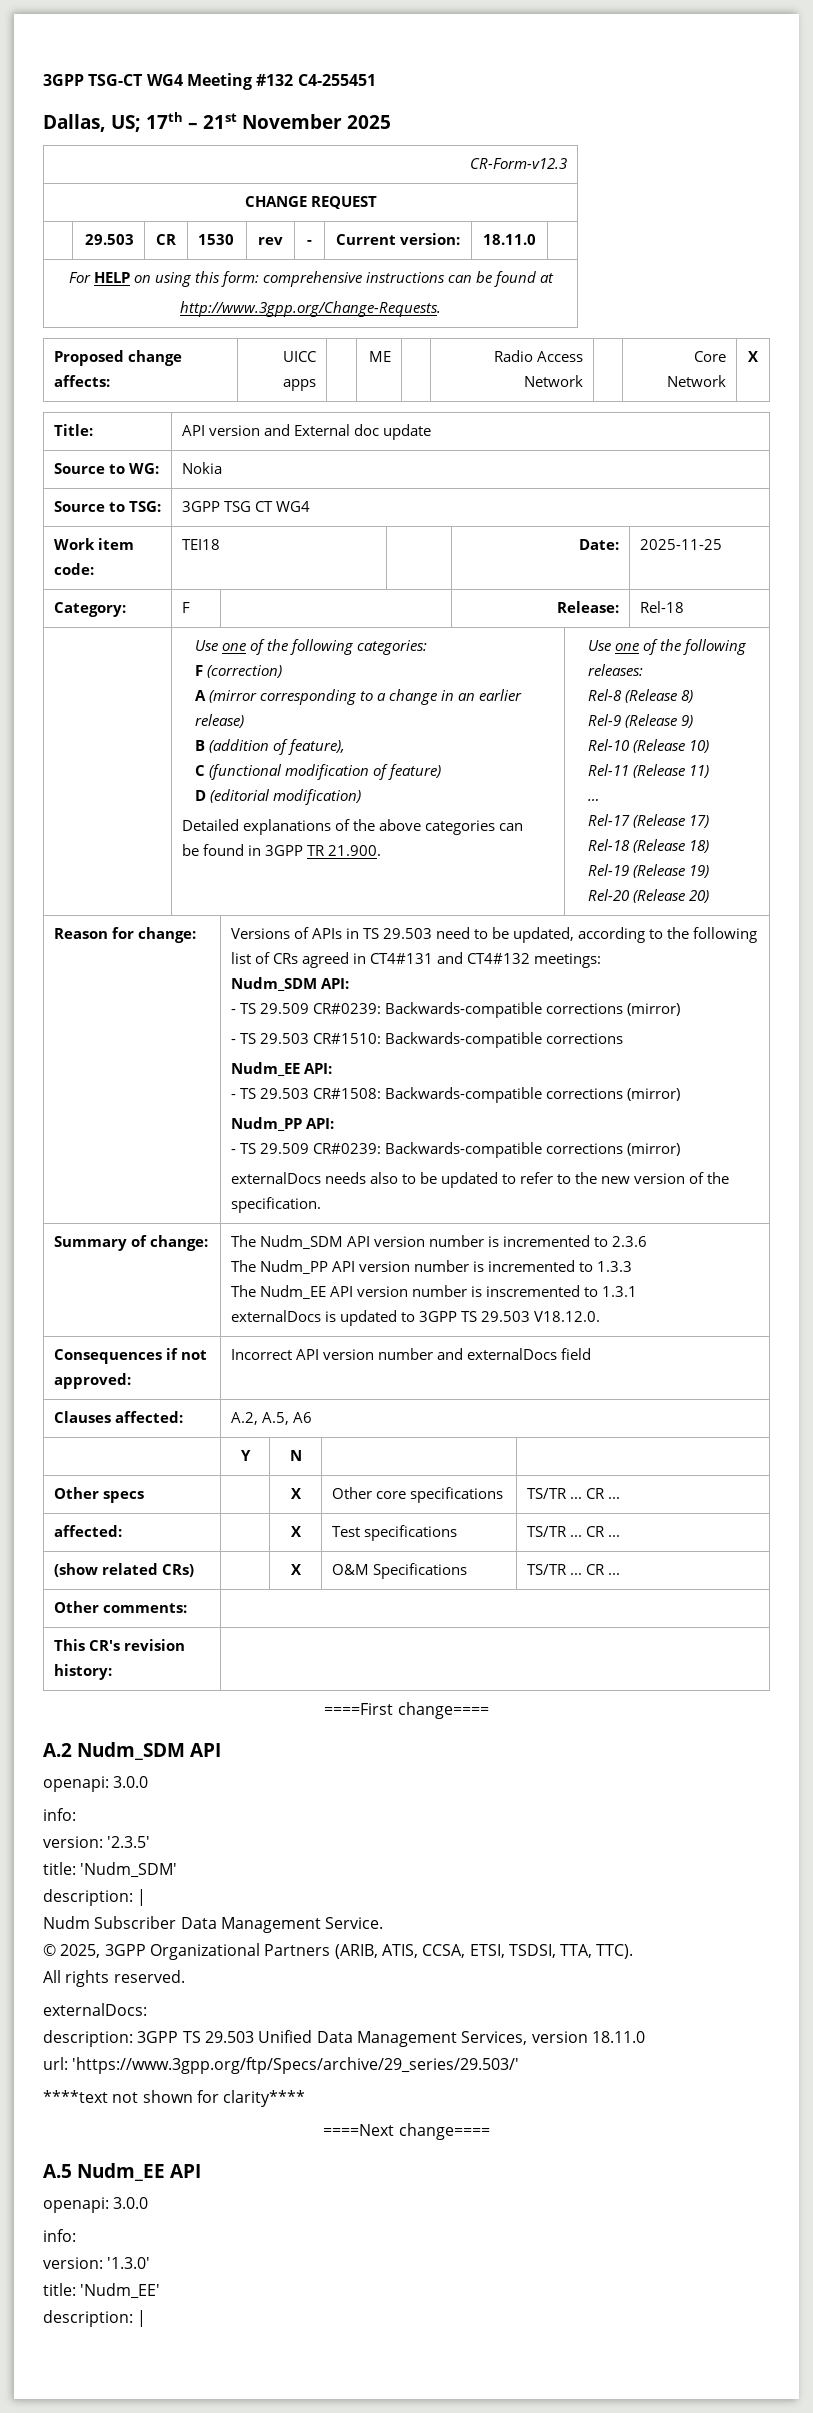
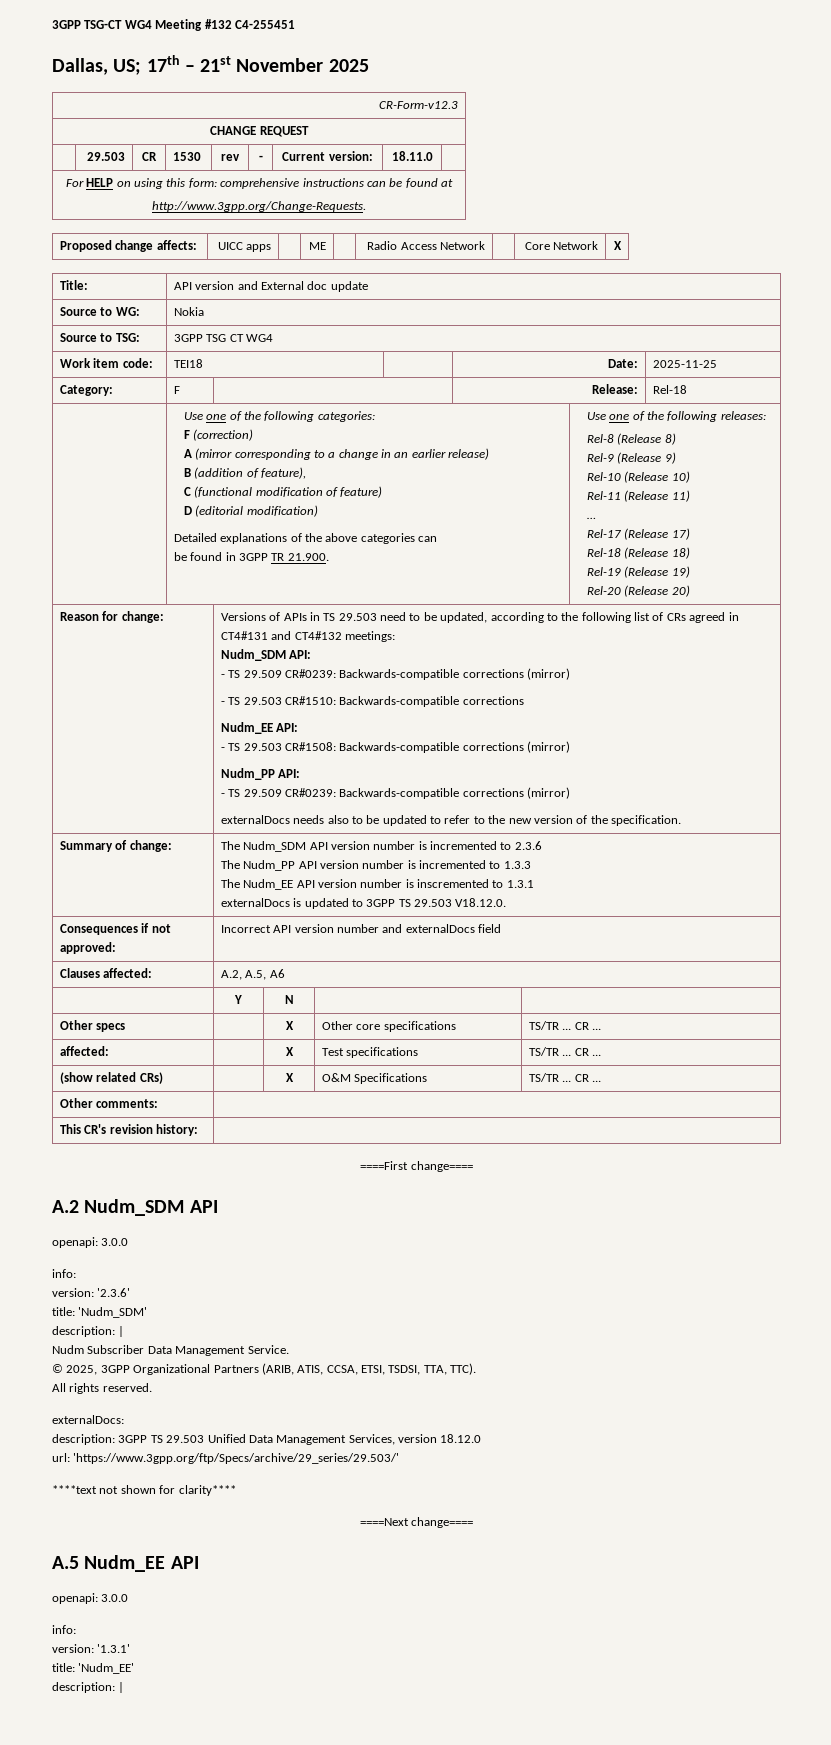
- version: '2.3.5'
+ version: '2.3.6'
- description: 3GPP TS 29.503 Unified Data Management Services, version 18.11.0
+ description: 3GPP TS 29.503 Unified Data Management Services, version 18.12.0
- version: '1.3.0'
+ version: '1.3.1'

